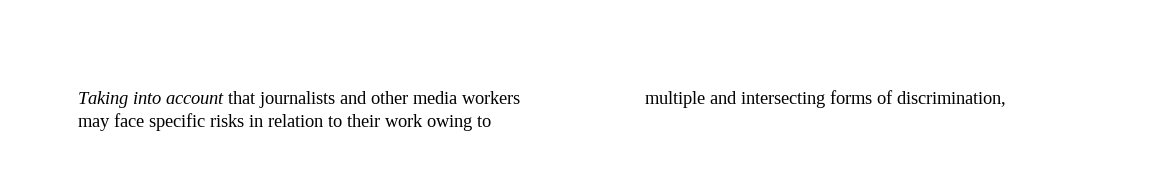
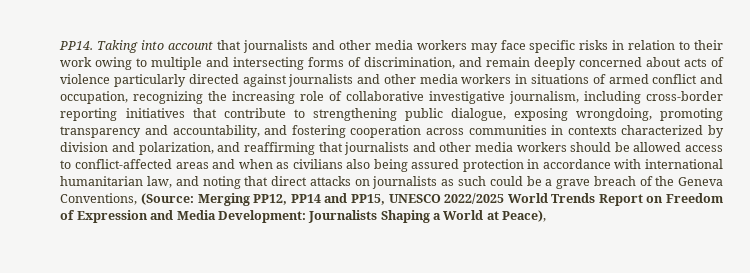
+ PP14.
- Taking into account that journalists and other media workers may face specific risks in relation to their work owing to multiple and intersecting forms of discrimination,
+ Taking into account that journalists and other media workers may face specific risks in relation to their work owing to multiple and intersecting forms of discrimination, and remain deeply concerned about acts of violence particularly directed against journalists and other media workers in situations of armed conflict and occupation, recognizing the increasing role of collaborative investigative journalism, including cross-border reporting initiatives that contribute to strengthening public dialogue, exposing wrongdoing, promoting transparency and accountability, and fostering cooperation across communities in contexts characterized by division and polarization, and reaffirming that journalists and other media workers should be allowed access to conflict-affected areas and when as civilians also being assured protection in accordance with international humanitarian law, and noting that direct attacks on journalists as such could be a grave breach of the Geneva Conventions, (Source: Merging PP12, PP14 and PP15, UNESCO 2022/2025 World Trends Report on Freedom of Expression and Media Development: Journalists Shaping a World at Peace),

